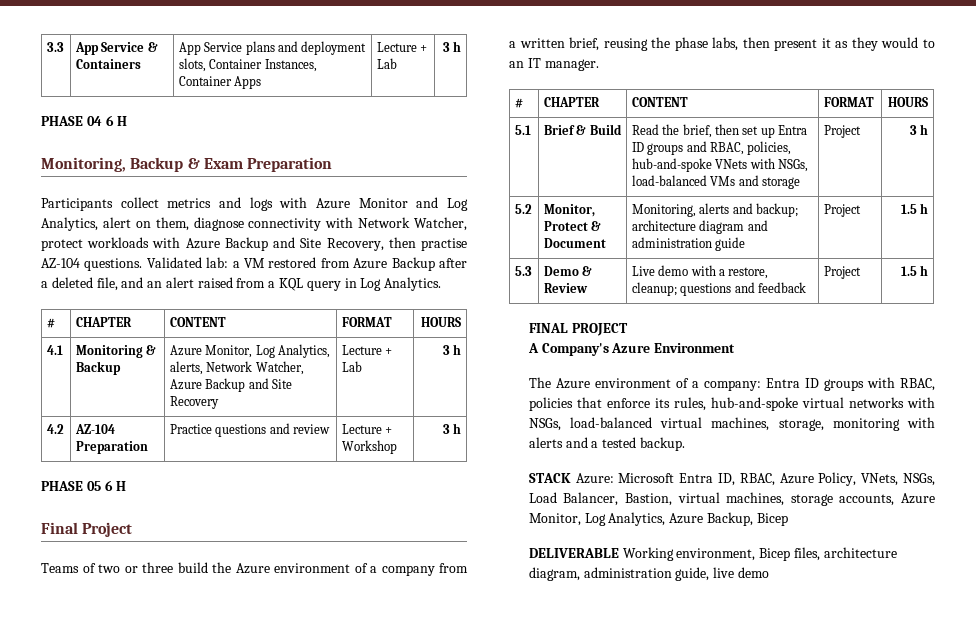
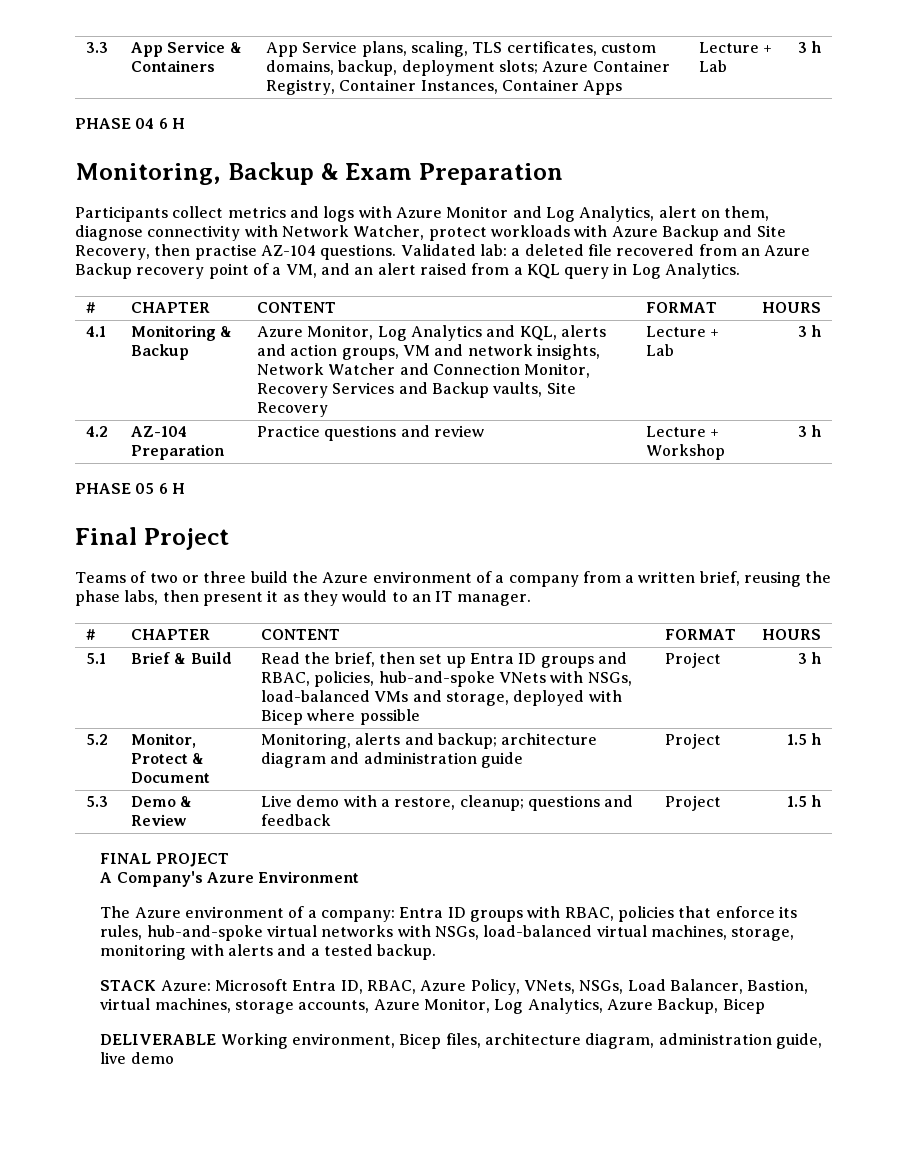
- 3.3 | App Service & Containers | App Service plans and deployment slots, Container Instances, Container Apps | Lecture + Lab | 3 h
+ 3.3 | App Service & Containers | App Service plans, scaling, TLS certificates, custom domains, backup, deployment slots; Azure Container Registry, Container Instances, Container Apps | Lecture + Lab | 3 h
- Validated lab: a VM restored from Azure Backup after a deleted file, and an alert raised from a KQL query in Log Analytics.
+ Validated lab: a deleted file recovered from an Azure Backup recovery point of a VM, and an alert raised from a KQL query in Log Analytics.
- 4.1 | Monitoring & Backup | Azure Monitor, Log Analytics, alerts, Network Watcher, Azure Backup and Site Recovery | Lecture + Lab | 3 h
+ 4.1 | Monitoring & Backup | Azure Monitor, Log Analytics and KQL, alerts and action groups, VM and network insights, Network Watcher and Connection Monitor, Recovery Services and Backup vaults, Site Recovery | Lecture + Lab | 3 h
- 5.1 | Brief & Build | Read the brief, then set up Entra ID groups and RBAC, policies, hub-and-spoke VNets with NSGs, load-balanced VMs and storage | Project | 3 h
+ 5.1 | Brief & Build | Read the brief, then set up Entra ID groups and RBAC, policies, hub-and-spoke VNets with NSGs, load-balanced VMs and storage, deployed with Bicep where possible | Project | 3 h

